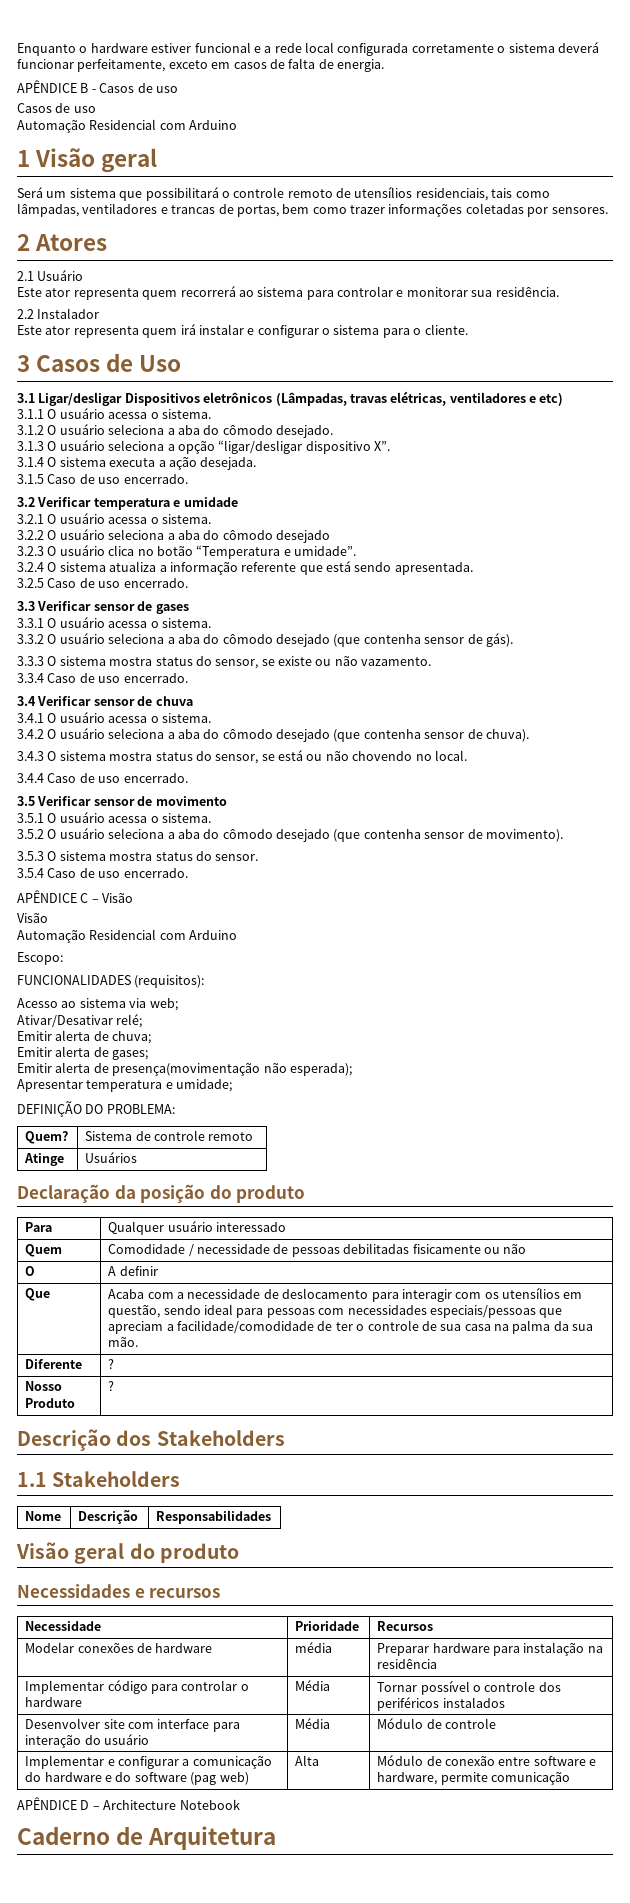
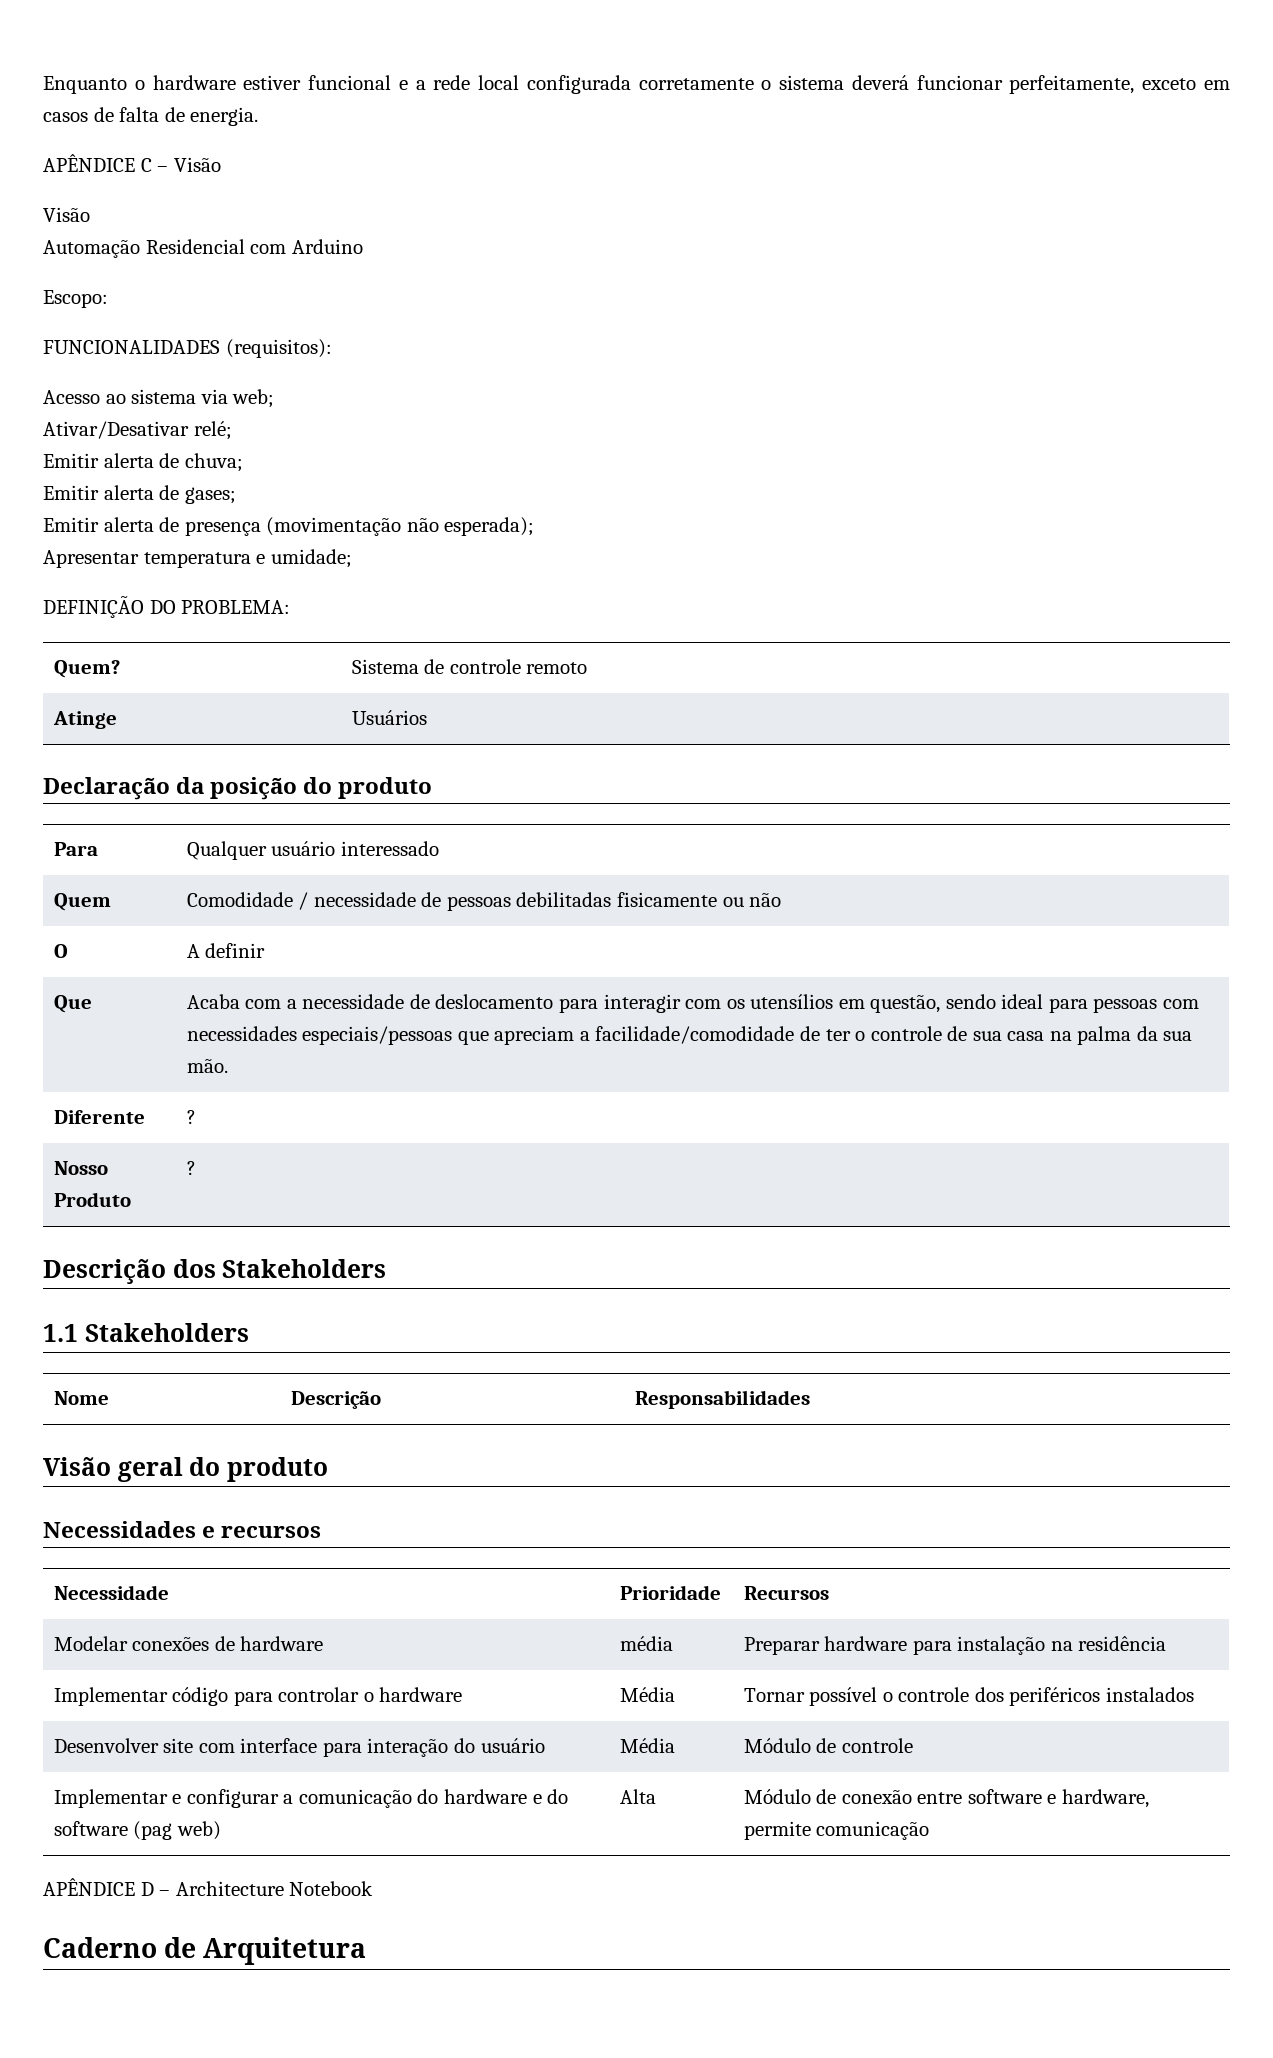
- APÊNDICE B - Casos de uso
- Casos de uso
- Automação Residencial com Arduino
- 1 Visão geral
- Será um sistema que possibilitará o controle remoto de utensílios residenciais, tais como lâmpadas, ventiladores e trancas de portas, bem como trazer informações coletadas por sensores.
- 2 Atores
- 2.1 Usuário
- Este ator representa quem recorrerá ao sistema para controlar e monitorar sua residência.
- 2.2 Instalador
- Este ator representa quem irá instalar e configurar o sistema para o cliente.
- 3 Casos de Uso
- 3.1 Ligar/desligar Dispositivos eletrônicos (Lâmpadas, travas elétricas, ventiladores e etc)
- 3.1.1 O usuário acessa o sistema.
- 3.1.2 O usuário seleciona a aba do cômodo desejado.
- 3.1.3 O usuário seleciona a opção “ligar/desligar dispositivo X”.
- 3.1.4 O sistema executa a ação desejada.
- 3.1.5 Caso de uso encerrado.
- 3.2 Verificar temperatura e umidade
- 3.2.1 O usuário acessa o sistema.
- 3.2.2 O usuário seleciona a aba do cômodo desejado
- 3.2.3 O usuário clica no botão “Temperatura e umidade”.
- 3.2.4 O sistema atualiza a informação referente que está sendo apresentada.
- 3.2.5 Caso de uso encerrado.
- 3.3 Verificar sensor de gases
- 3.3.1 O usuário acessa o sistema.
- 3.3.2 O usuário seleciona a aba do cômodo desejado (que contenha sensor de gás).
- 3.3.3 O sistema mostra status do sensor, se existe ou não vazamento.
- 3.3.4 Caso de uso encerrado.
- 3.4 Verificar sensor de chuva
- 3.4.1 O usuário acessa o sistema.
- 3.4.2 O usuário seleciona a aba do cômodo desejado (que contenha sensor de chuva).
- 3.4.3 O sistema mostra status do sensor, se está ou não chovendo no local.
- 3.4.4 Caso de uso encerrado.
- 3.5 Verificar sensor de movimento
- 3.5.1 O usuário acessa o sistema.
- 3.5.2 O usuário seleciona a aba do cômodo desejado (que contenha sensor de movimento).
- 3.5.3 O sistema mostra status do sensor.
- 3.5.4 Caso de uso encerrado.
- Emitir alerta de presença(movimentação não esperada);
+ Emitir alerta de presença (movimentação não esperada);

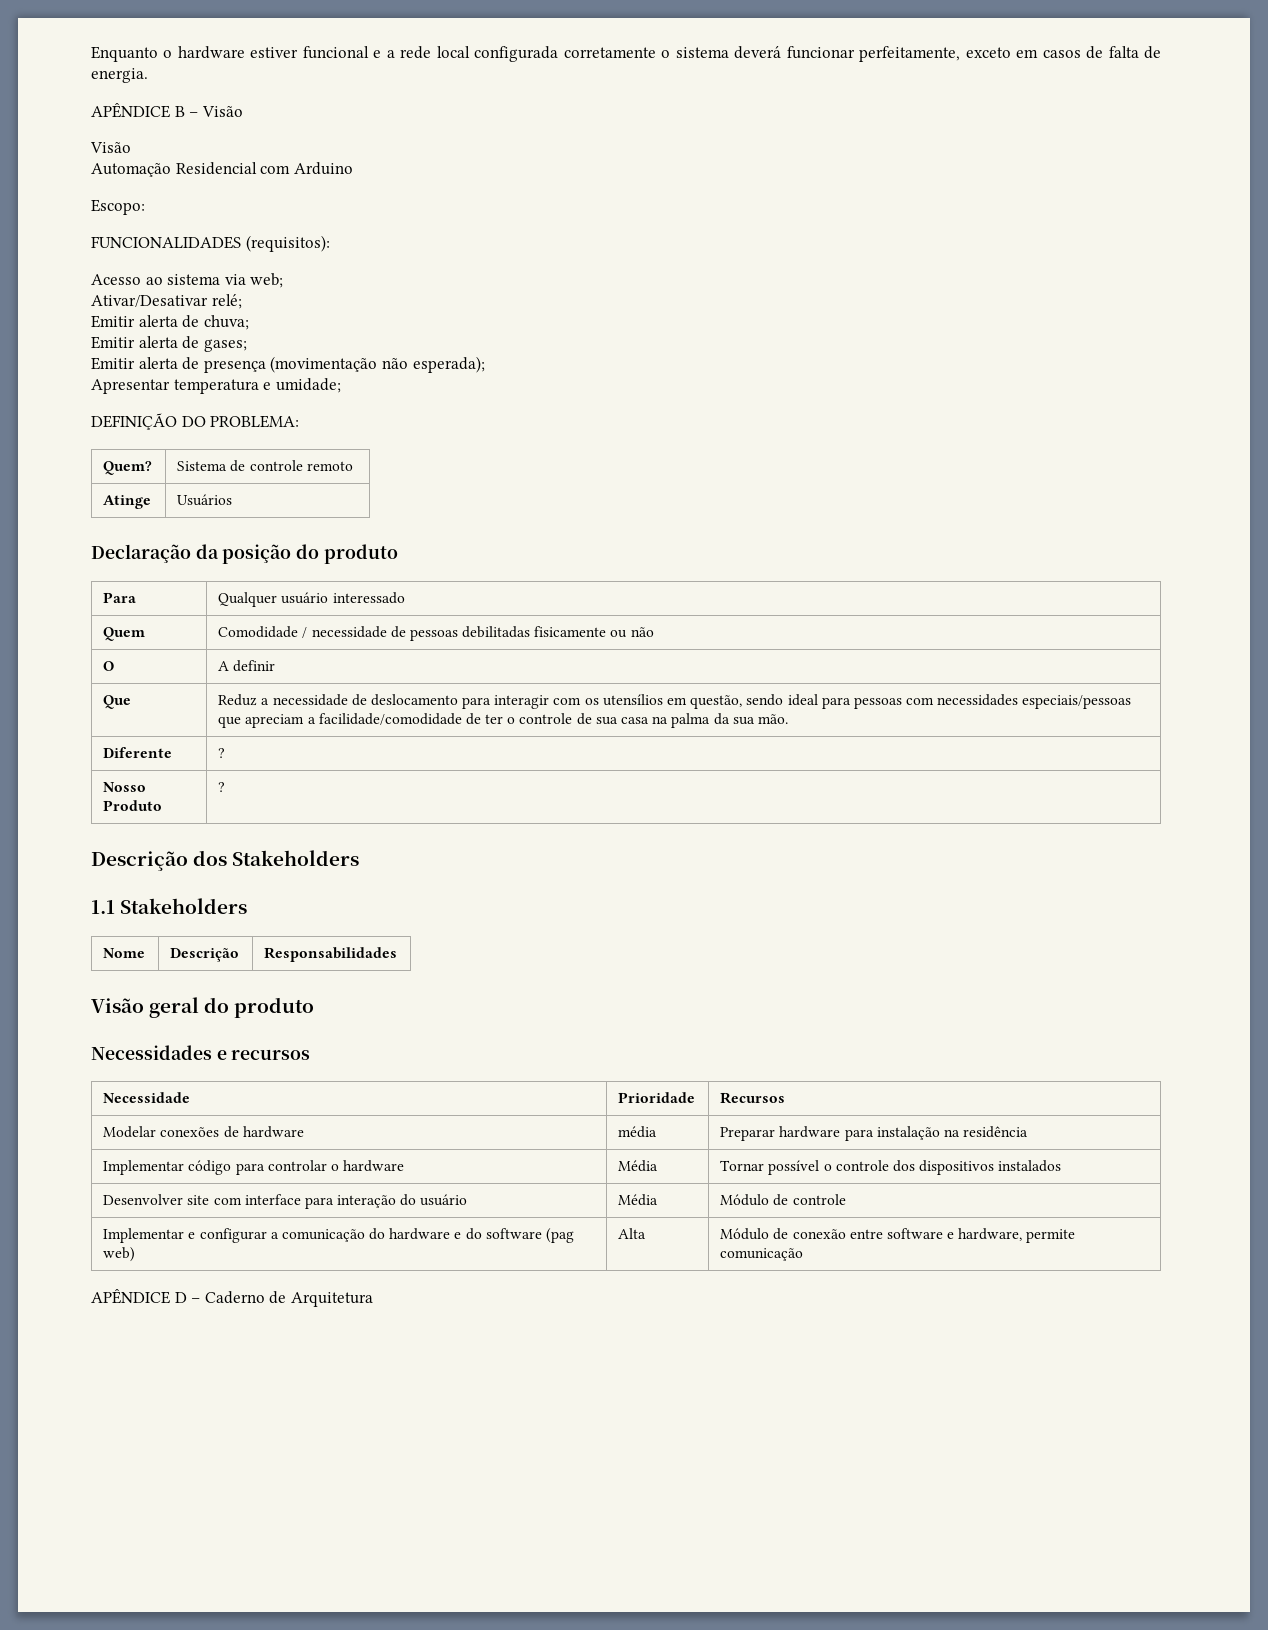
- APÊNDICE C – Visão
+ APÊNDICE B – Visão
- Que | Acaba com a necessidade de deslocamento para interagir com os utensílios em questão, sendo ideal para pessoas com necessidades especiais/pessoas que apreciam a facilidade/comodidade de ter o controle de sua casa na palma da sua mão.
+ Que | Reduz a necessidade de deslocamento para interagir com os utensílios em questão, sendo ideal para pessoas com necessidades especiais/pessoas que apreciam a facilidade/comodidade de ter o controle de sua casa na palma da sua mão.
- Implementar código para controlar o hardware | Média | Tornar possível o controle dos periféricos instalados
+ Implementar código para controlar o hardware | Média | Tornar possível o controle dos dispositivos instalados
- APÊNDICE D – Architecture Notebook
- Caderno de Arquitetura
+ APÊNDICE D – Caderno de Arquitetura

